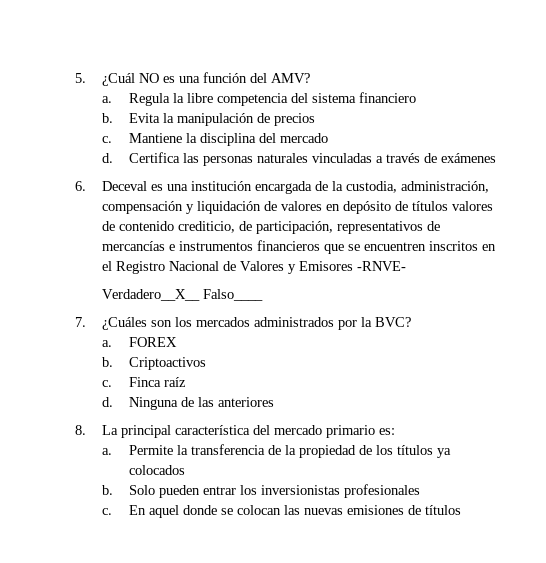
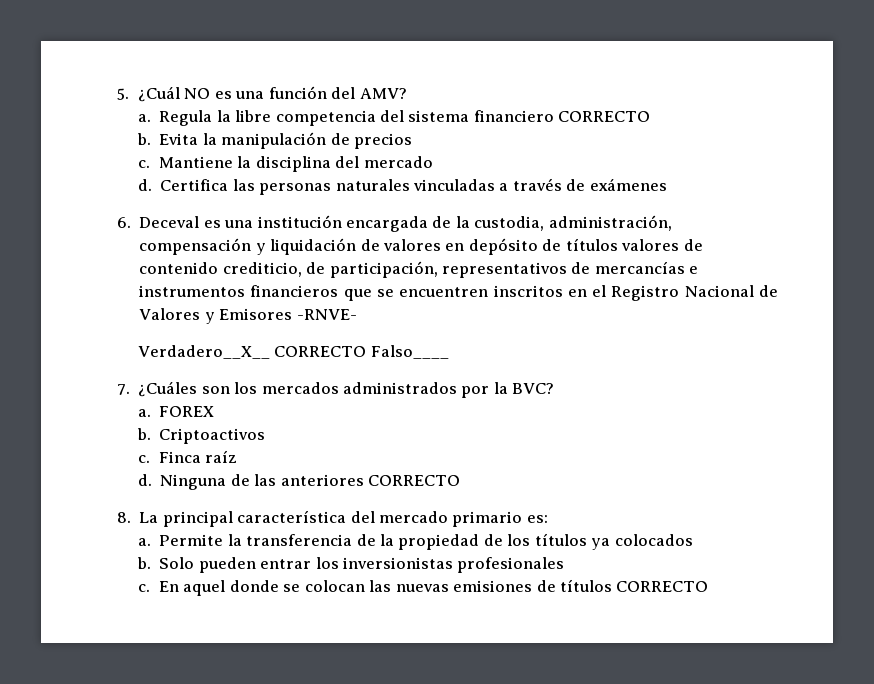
- Regula la libre competencia del sistema financiero
+ Regula la libre competencia del sistema financiero CORRECTO
- Verdadero__X__ Falso____
+ Verdadero__X__ CORRECTO Falso____
- Ninguna de las anteriores
+ Ninguna de las anteriores CORRECTO
- En aquel donde se colocan las nuevas emisiones de títulos
+ En aquel donde se colocan las nuevas emisiones de títulos CORRECTO

